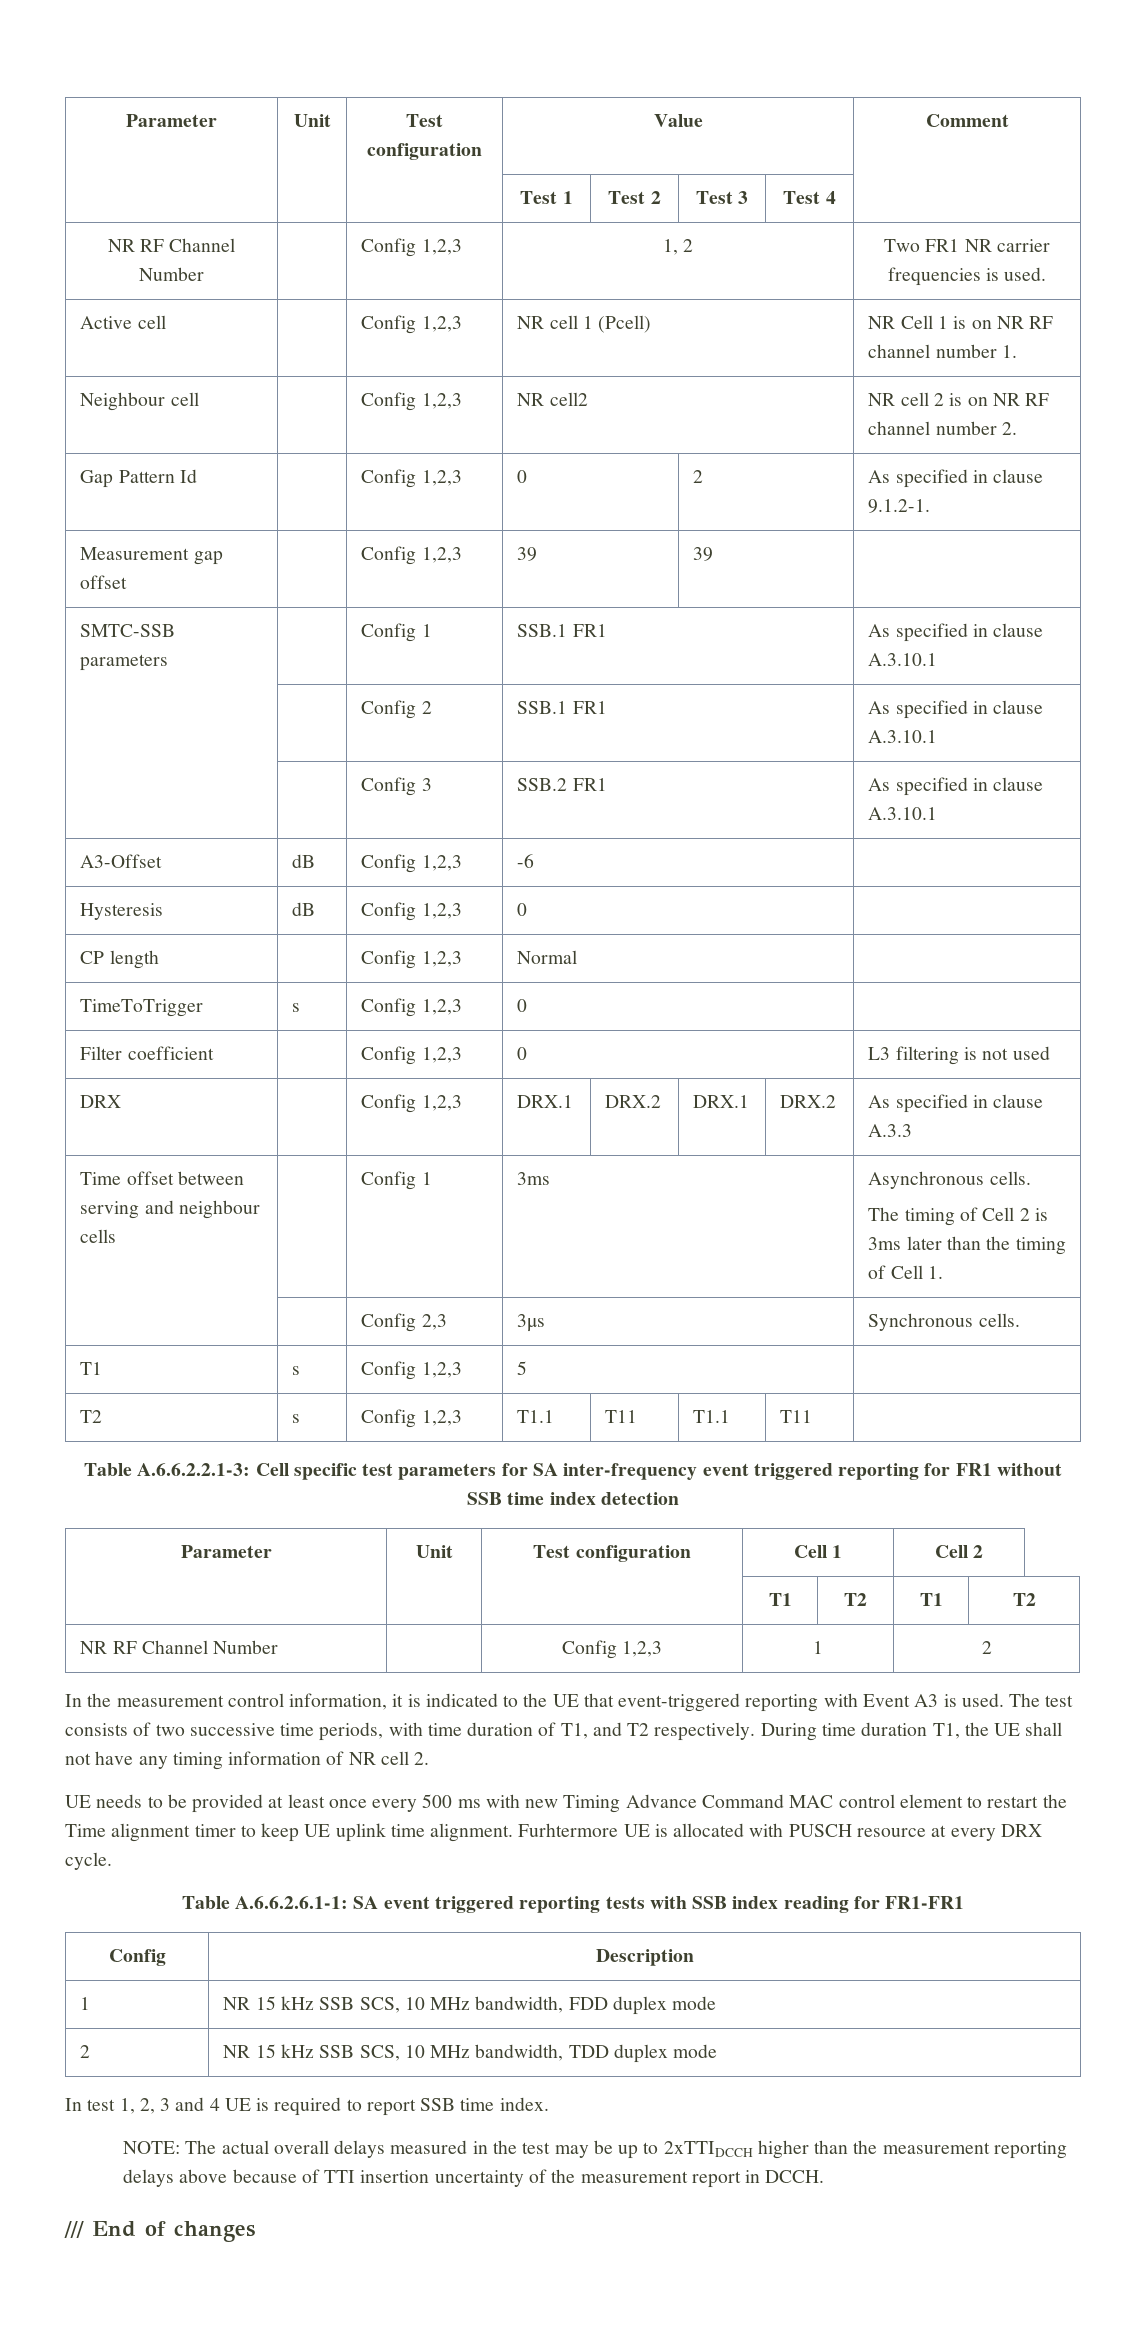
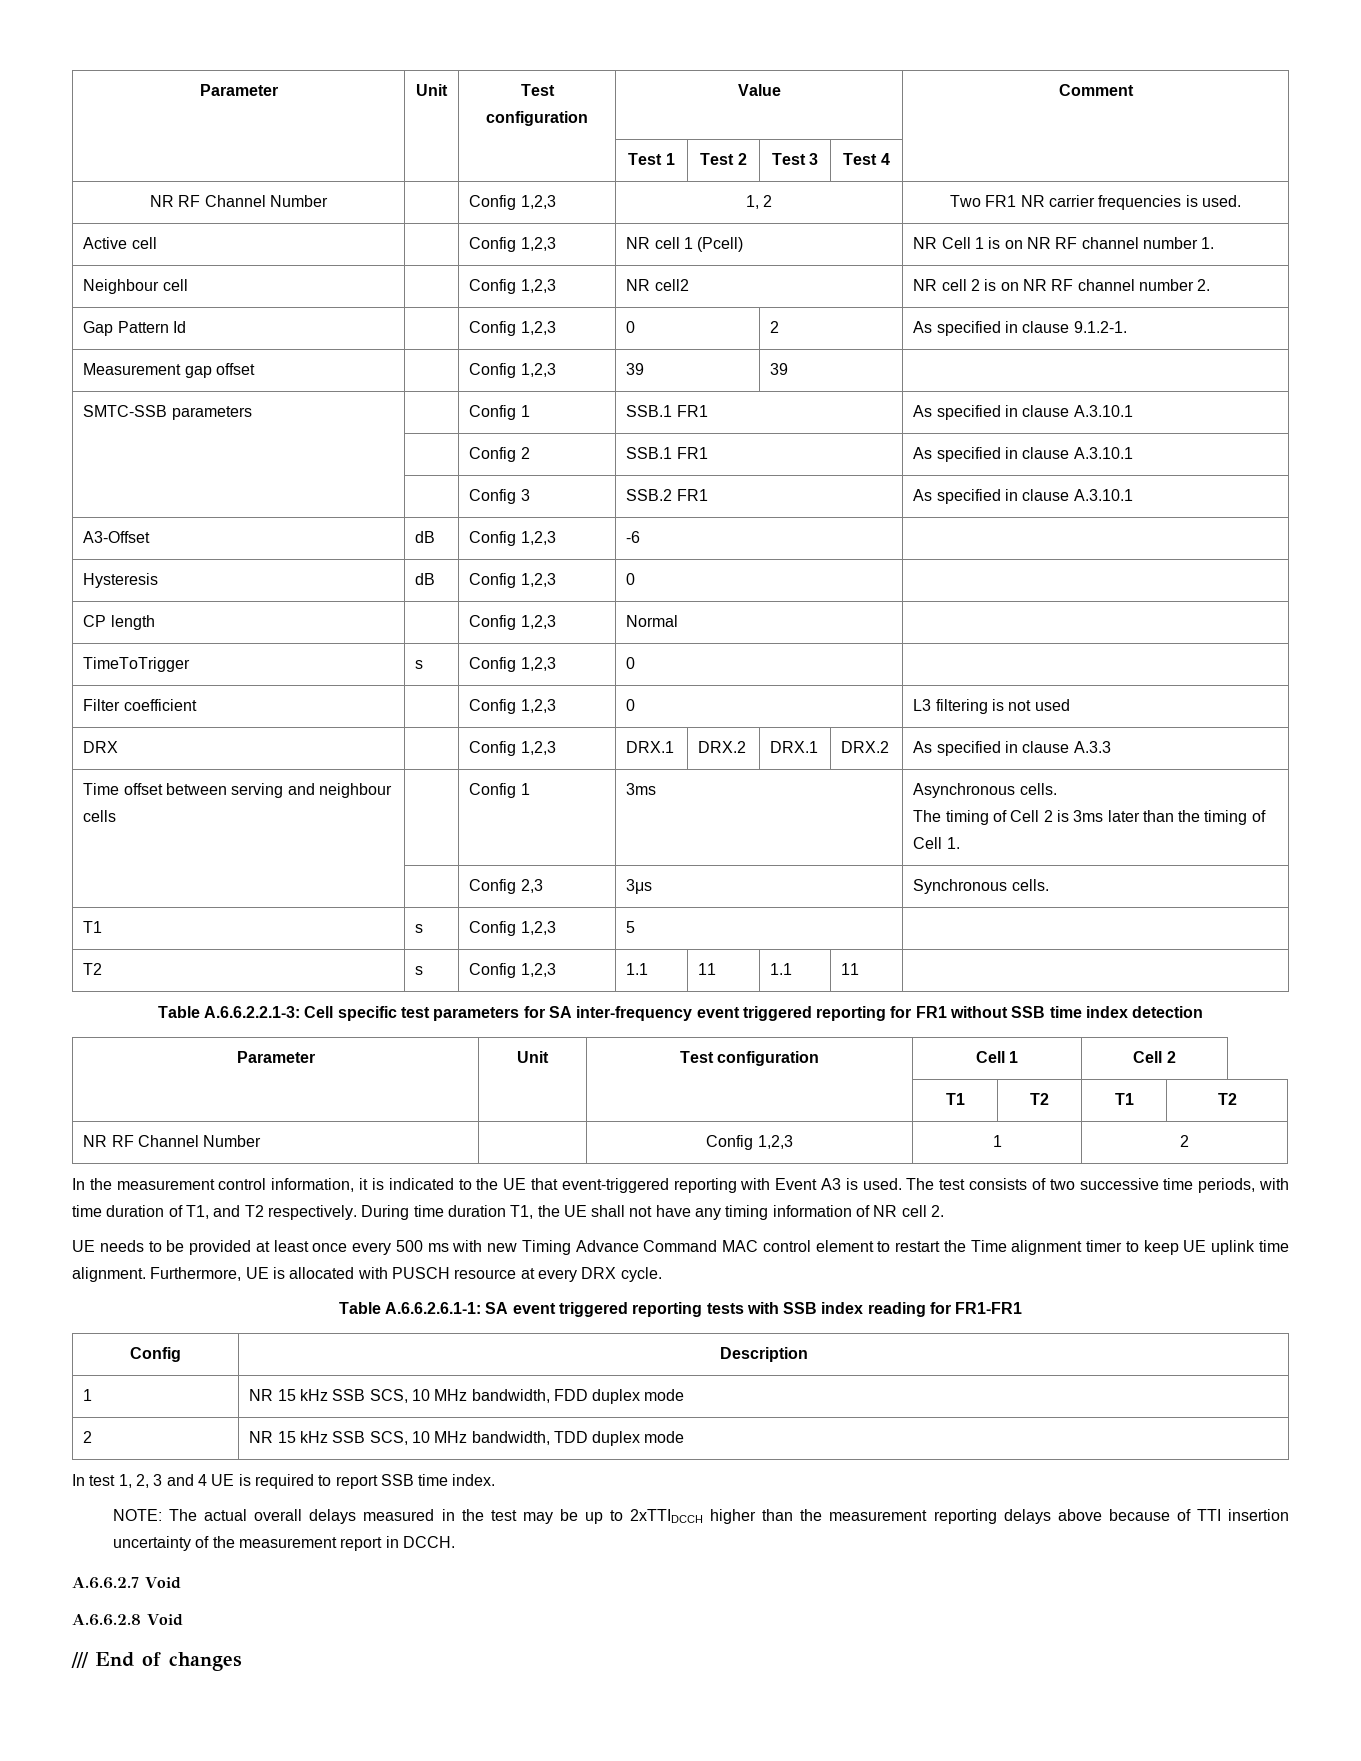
- T2 | s | Config 1,2,3 | T1.1 | T11 | T1.1 | T11 |
+ T2 | s | Config 1,2,3 | 1.1 | 11 | 1.1 | 11 |
- Furhtermore UE is allocated with PUSCH resource at every DRX cycle.
+ Furthermore, UE is allocated with PUSCH resource at every DRX cycle.
+ A.6.6.2.7 Void
+ A.6.6.2.8 Void

